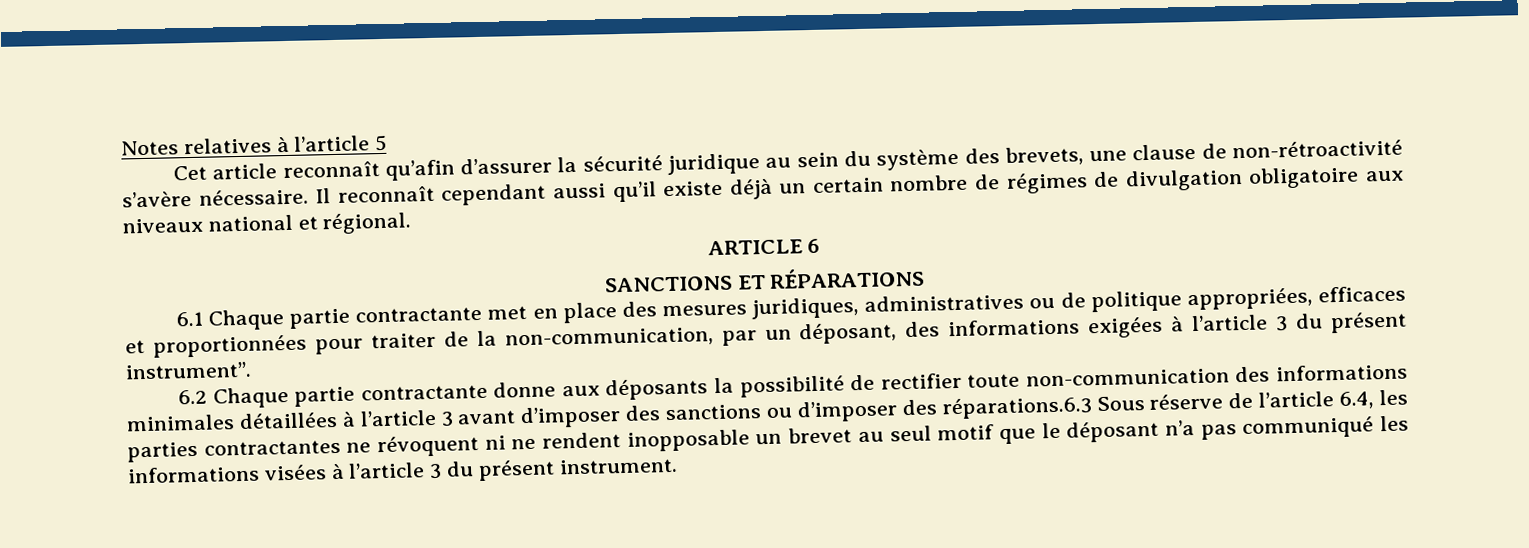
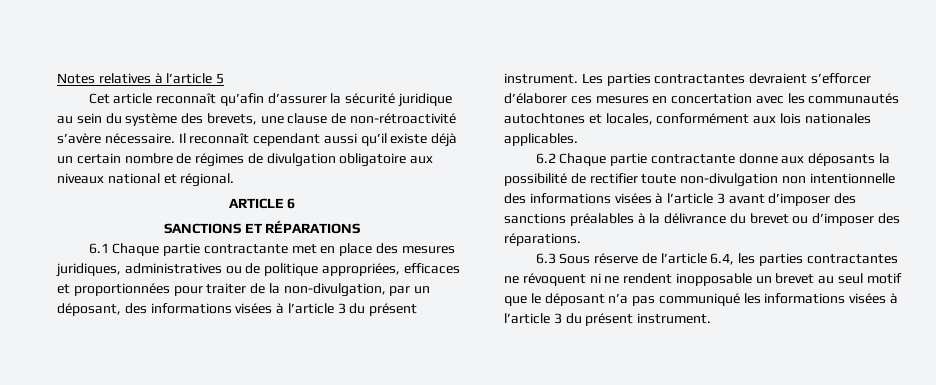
- 6.1 Chaque partie contractante met en place des mesures juridiques, administratives ou de politique appropriées, efficaces et proportionnées pour traiter de la non-communication, par un déposant, des informations exigées à l’article 3 du présent instrument’’.
+ 6.1 Chaque partie contractante met en place des mesures juridiques, administratives ou de politique appropriées, efficaces et proportionnées pour traiter de la non-divulgation, par un déposant, des informations visées à l’article 3 du présent instrument. Les parties contractantes devraient s’efforcer d’élaborer ces mesures en concertation avec les communautés autochtones et locales, conformément aux lois nationales applicables.
- 6.2 Chaque partie contractante donne aux déposants la possibilité de rectifier toute non-communication des informations minimales détaillées à l’article 3 avant d’imposer des sanctions ou d’imposer des réparations.6.3 Sous réserve de l’article 6.4, les parties contractantes ne révoquent ni ne rendent inopposable un brevet au seul motif que le déposant n’a pas communiqué les informations visées à l’article 3 du présent instrument.
+ 6.2 Chaque partie contractante donne aux déposants la possibilité de rectifier toute non-divulgation non intentionnelle des informations visées à l’article 3 avant d’imposer des sanctions préalables à la délivrance du brevet ou d’imposer des réparations.
+ 6.3 Sous réserve de l’article 6.4, les parties contractantes ne révoquent ni ne rendent inopposable un brevet au seul motif que le déposant n’a pas communiqué les informations visées à l’article 3 du présent instrument.

